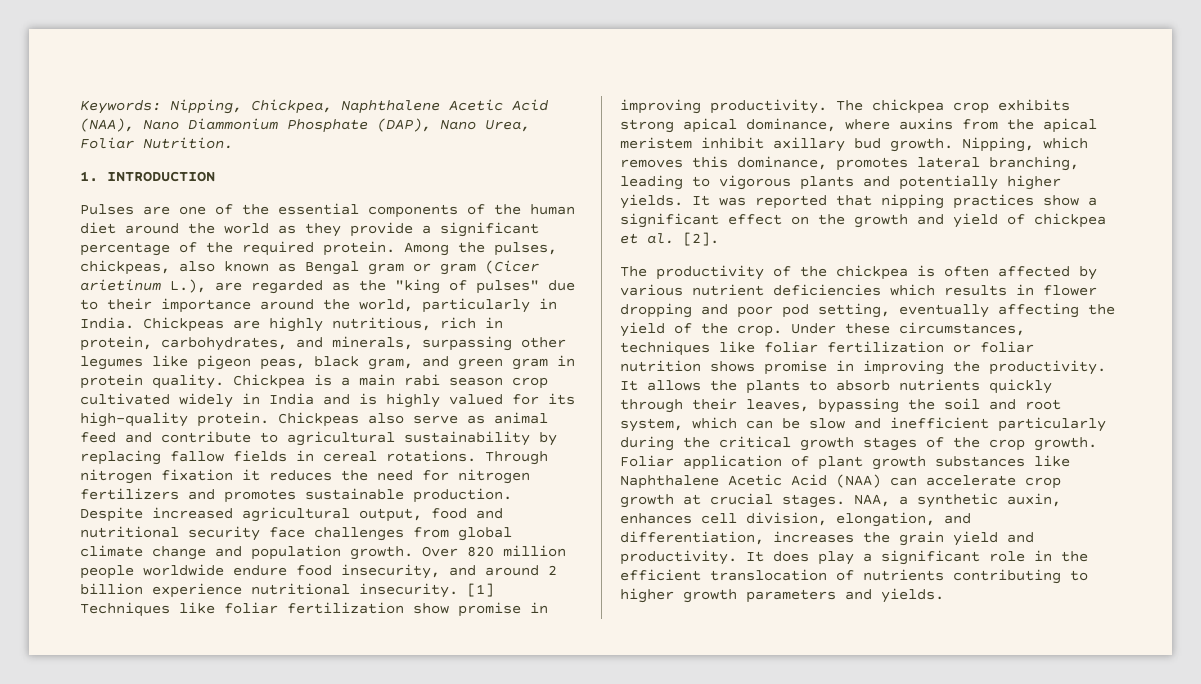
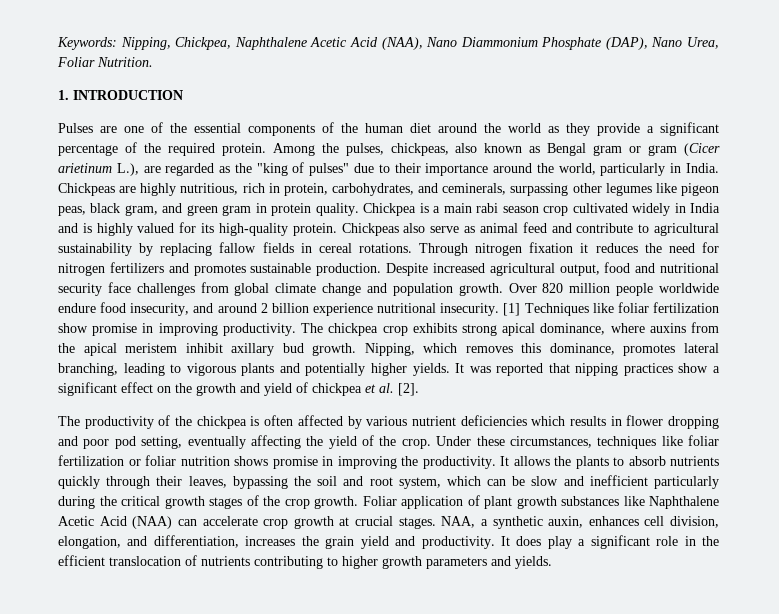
- Chickpeas are highly nutritious, rich in protein, carbohydrates, and minerals, surpassing other legumes like pigeon peas, black gram, and green gram in protein quality.
+ Chickpeas are highly nutritious, rich in protein, carbohydrates, and ceminerals, surpassing other legumes like pigeon peas, black gram, and green gram in protein quality.

